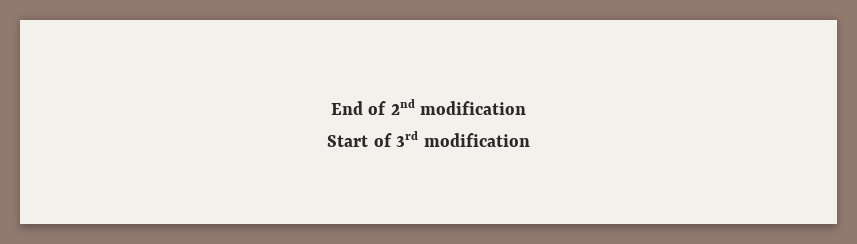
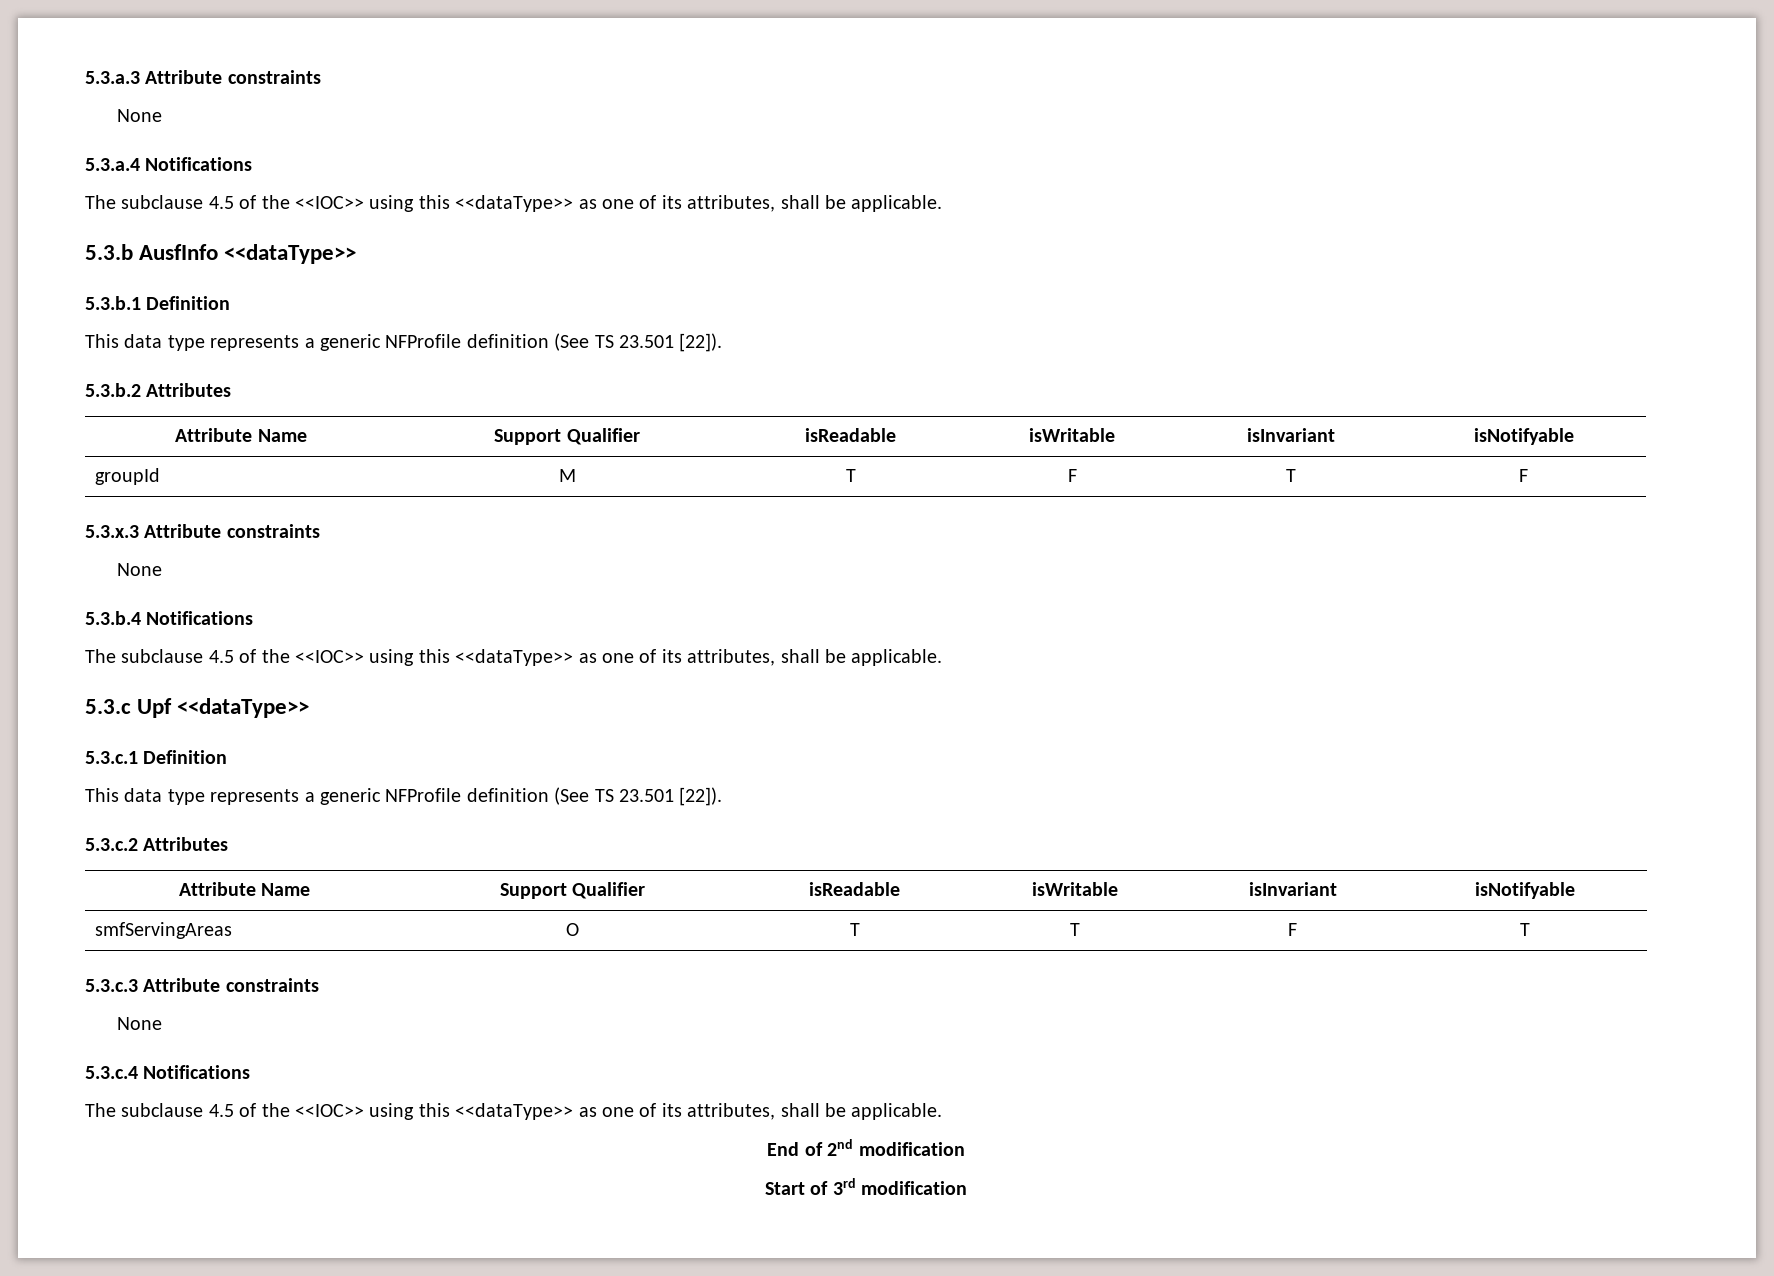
+ 5.3.a.3 Attribute constraints
+ None
+ 5.3.a.4 Notifications
+ The subclause 4.5 of the <<IOC>> using this <<dataType>> as one of its attributes, shall be applicable.
+ 5.3.b AusfInfo <<dataType>>
+ 5.3.b.1 Definition
+ This data type represents a generic NFProfile definition (See TS 23.501 [22]).
+ 5.3.b.2 Attributes
+ Attribute Name | Support Qualifier | isReadable | isWritable | isInvariant | isNotifyable
+ groupId | M | T | F | T | F
+ 5.3.x.3 Attribute constraints
+ None
+ 5.3.b.4 Notifications
+ The subclause 4.5 of the <<IOC>> using this <<dataType>> as one of its attributes, shall be applicable.
+ 5.3.c Upf <<dataType>>
+ 5.3.c.1 Definition
+ This data type represents a generic NFProfile definition (See TS 23.501 [22]).
+ 5.3.c.2 Attributes
+ Attribute Name | Support Qualifier | isReadable | isWritable | isInvariant | isNotifyable
+ smfServingAreas | O | T | T | F | T
+ 5.3.c.3 Attribute constraints
+ None
+ 5.3.c.4 Notifications
+ The subclause 4.5 of the <<IOC>> using this <<dataType>> as one of its attributes, shall be applicable.

